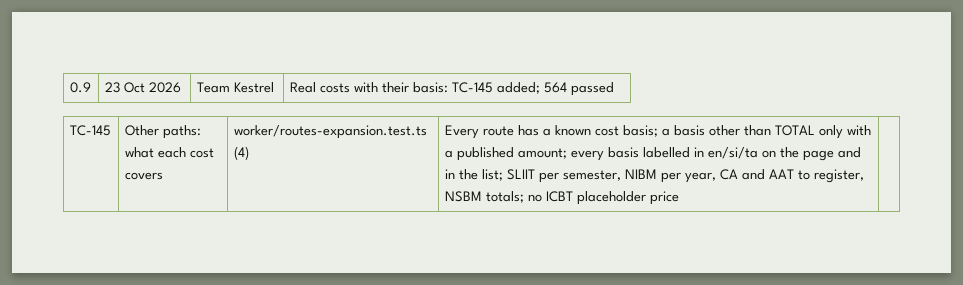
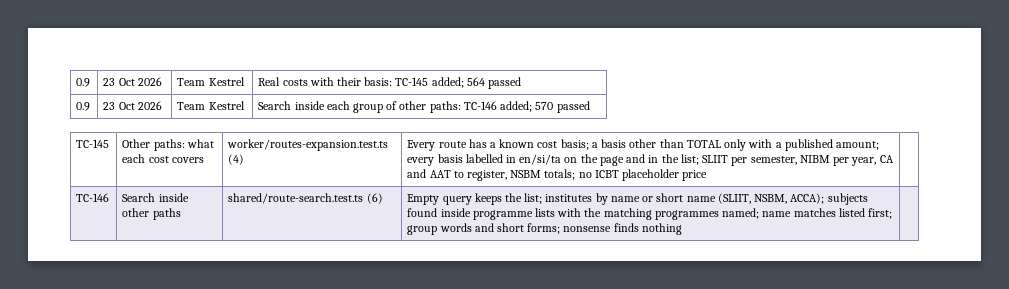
+ 0.9 | 23 Oct 2026 | Team Kestrel | Search inside each group of other paths: TC-146 added; 570 passed
+ TC-146 | Search inside other paths | shared/route-search.test.ts (6) | Empty query keeps the list; institutes by name or short name (SLIIT, NSBM, ACCA); subjects found inside programme lists with the matching programmes named; name matches listed first; group words and short forms; nonsense finds nothing

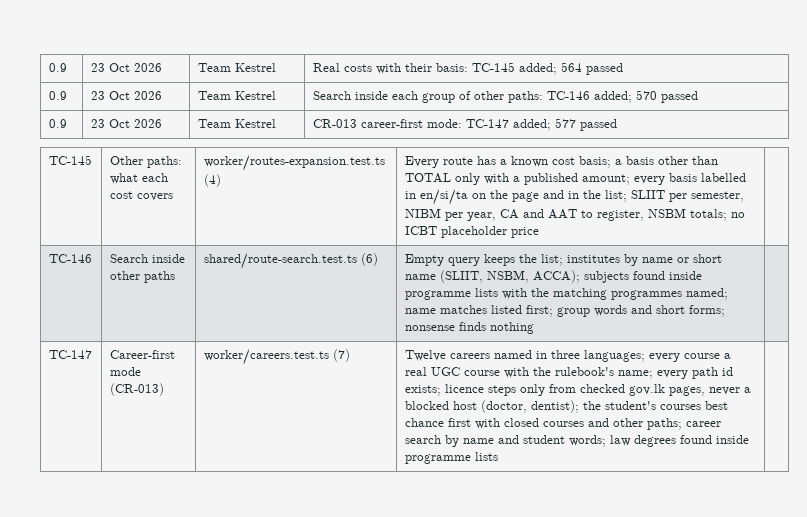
+ 0.9 | 23 Oct 2026 | Team Kestrel | CR-013 career-first mode: TC-147 added; 577 passed
+ TC-147 | Career-first mode (CR-013) | worker/careers.test.ts (7) | Twelve careers named in three languages; every course a real UGC course with the rulebook's name; every path id exists; licence steps only from checked gov.lk pages, never a blocked host (doctor, dentist); the student's courses best chance first with closed courses and other paths; career search by name and student words; law degrees found inside programme lists

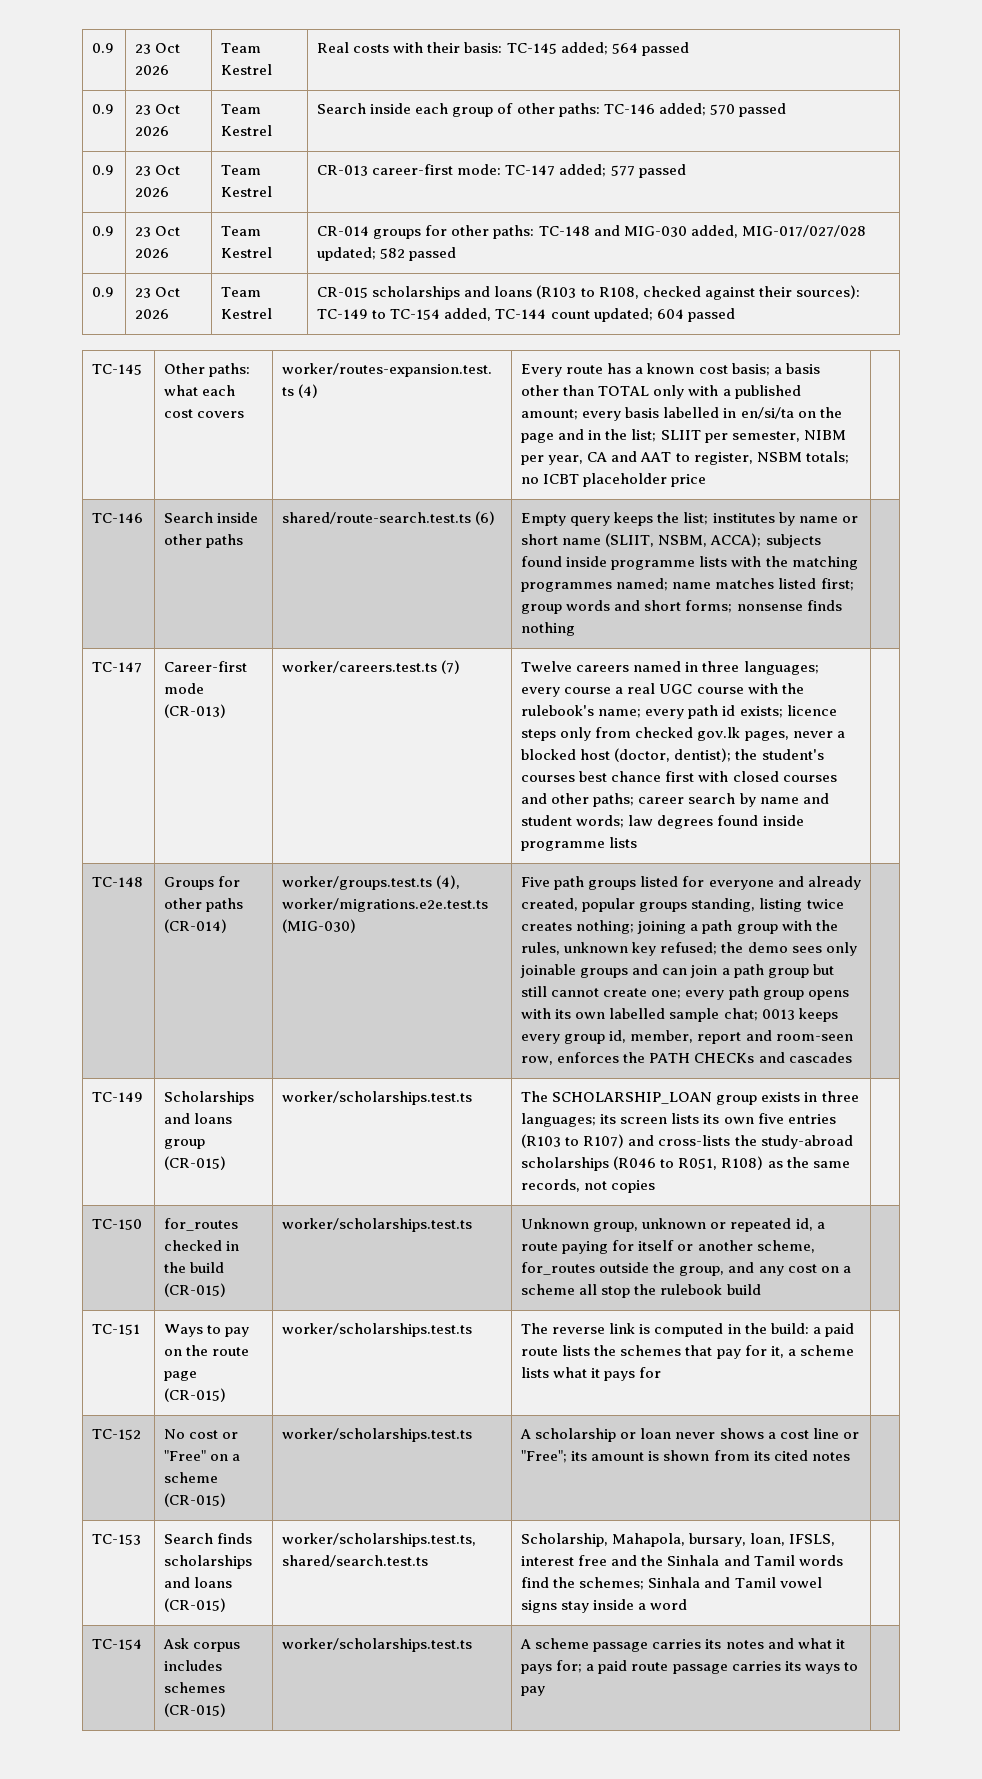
+ 0.9 | 23 Oct 2026 | Team Kestrel | CR-014 groups for other paths: TC-148 and MIG-030 added, MIG-017/027/028 updated; 582 passed
+ 0.9 | 23 Oct 2026 | Team Kestrel | CR-015 scholarships and loans (R103 to R108, checked against their sources): TC-149 to TC-154 added, TC-144 count updated; 604 passed
+ TC-148 | Groups for other paths (CR-014) | worker/groups.test.ts (4), worker/migrations.e2e.test.ts (MIG-030) | Five path groups listed for everyone and already created, popular groups standing, listing twice creates nothing; joining a path group with the rules, unknown key refused; the demo sees only joinable groups and can join a path group but still cannot create one; every path group opens with its own labelled sample chat; 0013 keeps every group id, member, report and room-seen row, enforces the PATH CHECKs and cascades |
+ TC-149 | Scholarships and loans group (CR-015) | worker/scholarships.test.ts | The SCHOLARSHIP_LOAN group exists in three languages; its screen lists its own five entries (R103 to R107) and cross-lists the study-abroad scholarships (R046 to R051, R108) as the same records, not copies |
+ TC-150 | for_routes checked in the build (CR-015) | worker/scholarships.test.ts | Unknown group, unknown or repeated id, a route paying for itself or another scheme, for_routes outside the group, and any cost on a scheme all stop the rulebook build |
+ TC-151 | Ways to pay on the route page (CR-015) | worker/scholarships.test.ts | The reverse link is computed in the build: a paid route lists the schemes that pay for it, a scheme lists what it pays for |
+ TC-152 | No cost or "Free" on a scheme (CR-015) | worker/scholarships.test.ts | A scholarship or loan never shows a cost line or "Free"; its amount is shown from its cited notes |
+ TC-153 | Search finds scholarships and loans (CR-015) | worker/scholarships.test.ts, shared/search.test.ts | Scholarship, Mahapola, bursary, loan, IFSLS, interest free and the Sinhala and Tamil words find the schemes; Sinhala and Tamil vowel signs stay inside a word |
+ TC-154 | Ask corpus includes schemes (CR-015) | worker/scholarships.test.ts | A scheme passage carries its notes and what it pays for; a paid route passage carries its ways to pay |

